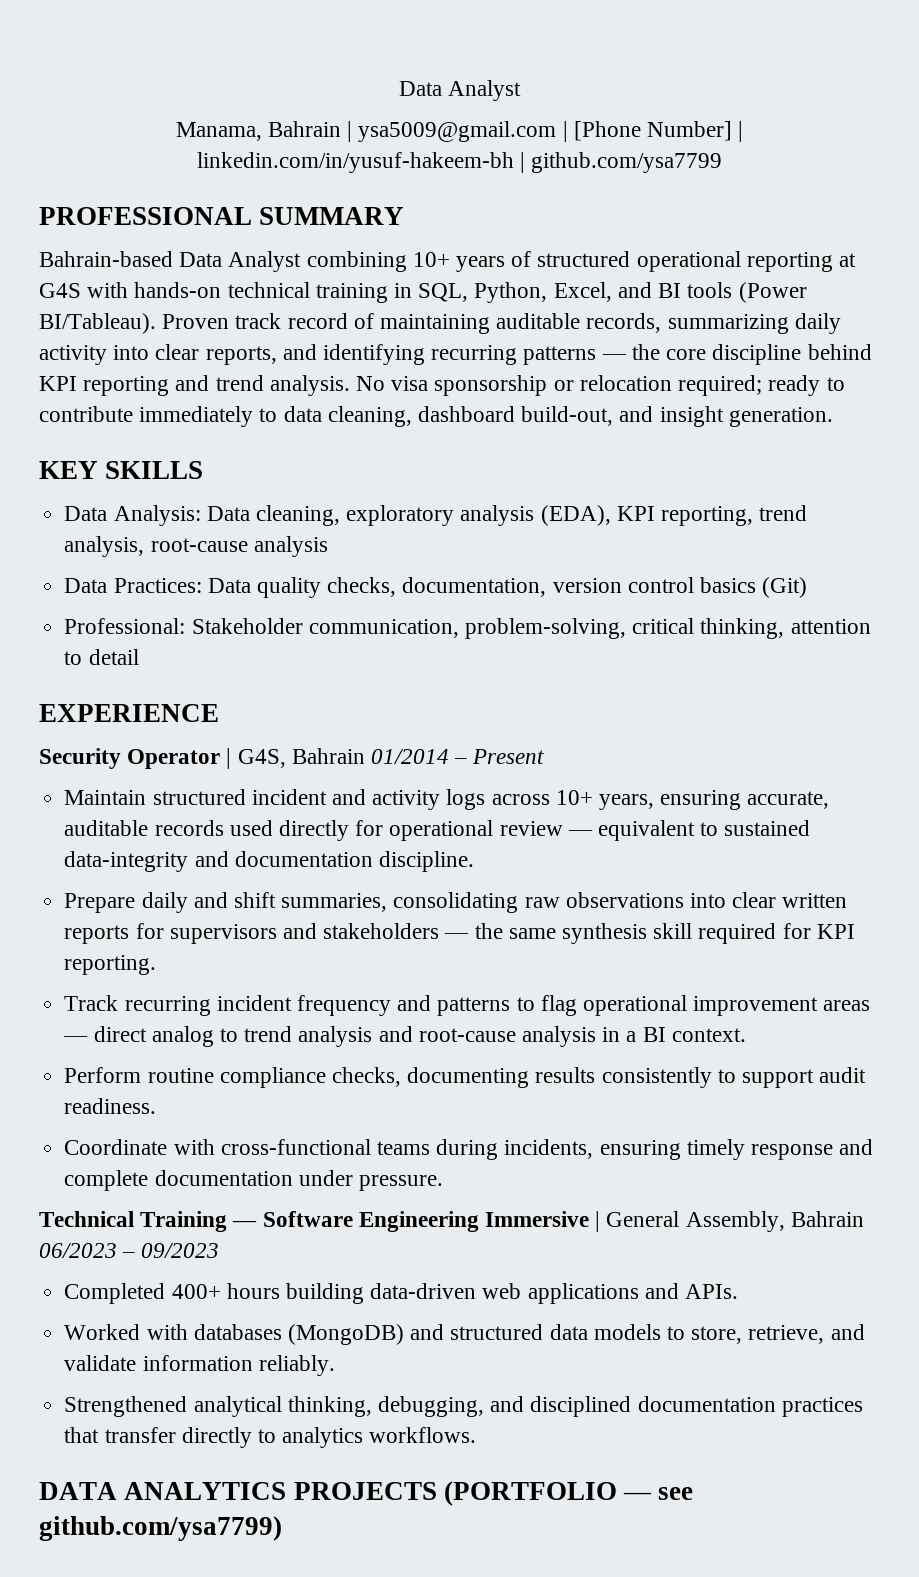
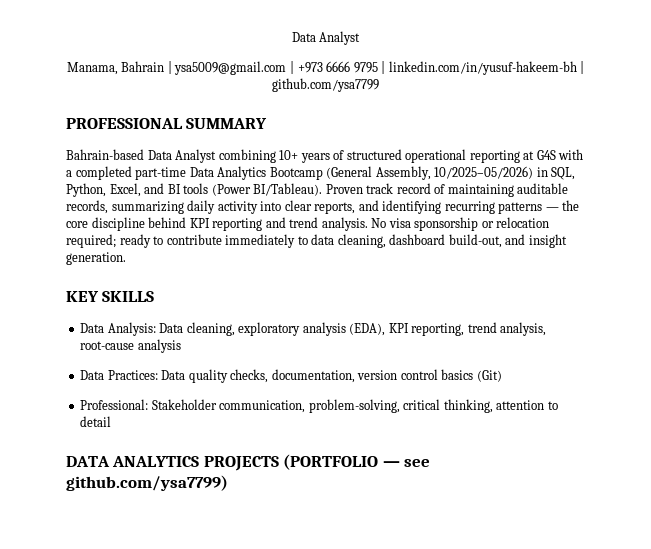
- Manama, Bahrain | ysa5009@gmail.com | [Phone Number] | linkedin.com/in/yusuf-hakeem-bh | github.com/ysa7799
+ Manama, Bahrain | ysa5009@gmail.com | +973 6666 9795 | linkedin.com/in/yusuf-hakeem-bh | github.com/ysa7799
- Bahrain-based Data Analyst combining 10+ years of structured operational reporting at G4S with hands-on technical training in SQL, Python, Excel, and BI tools (Power BI/Tableau).
+ Bahrain-based Data Analyst combining 10+ years of structured operational reporting at G4S with a completed part-time Data Analytics Bootcamp (General Assembly, 10/2025–05/2026) in SQL, Python, Excel, and BI tools (Power BI/Tableau).
- EXPERIENCE
- Security Operator | G4S, Bahrain 01/2014 – Present
- Maintain structured incident and activity logs across 10+ years, ensuring accurate, auditable records used directly for operational review — equivalent to sustained data-integrity and documentation discipline.
- Prepare daily and shift summaries, consolidating raw observations into clear written reports for supervisors and stakeholders — the same synthesis skill required for KPI reporting.
- Track recurring incident frequency and patterns to flag operational improvement areas — direct analog to trend analysis and root-cause analysis in a BI context.
- Perform routine compliance checks, documenting results consistently to support audit readiness.
- Coordinate with cross-functional teams during incidents, ensuring timely response and complete documentation under pressure.
- Technical Training — Software Engineering Immersive | General Assembly, Bahrain 06/2023 – 09/2023
- Completed 400+ hours building data-driven web applications and APIs.
- Worked with databases (MongoDB) and structured data models to store, retrieve, and validate information reliably.
- Strengthened analytical thinking, debugging, and disciplined documentation practices that transfer directly to analytics workflows.

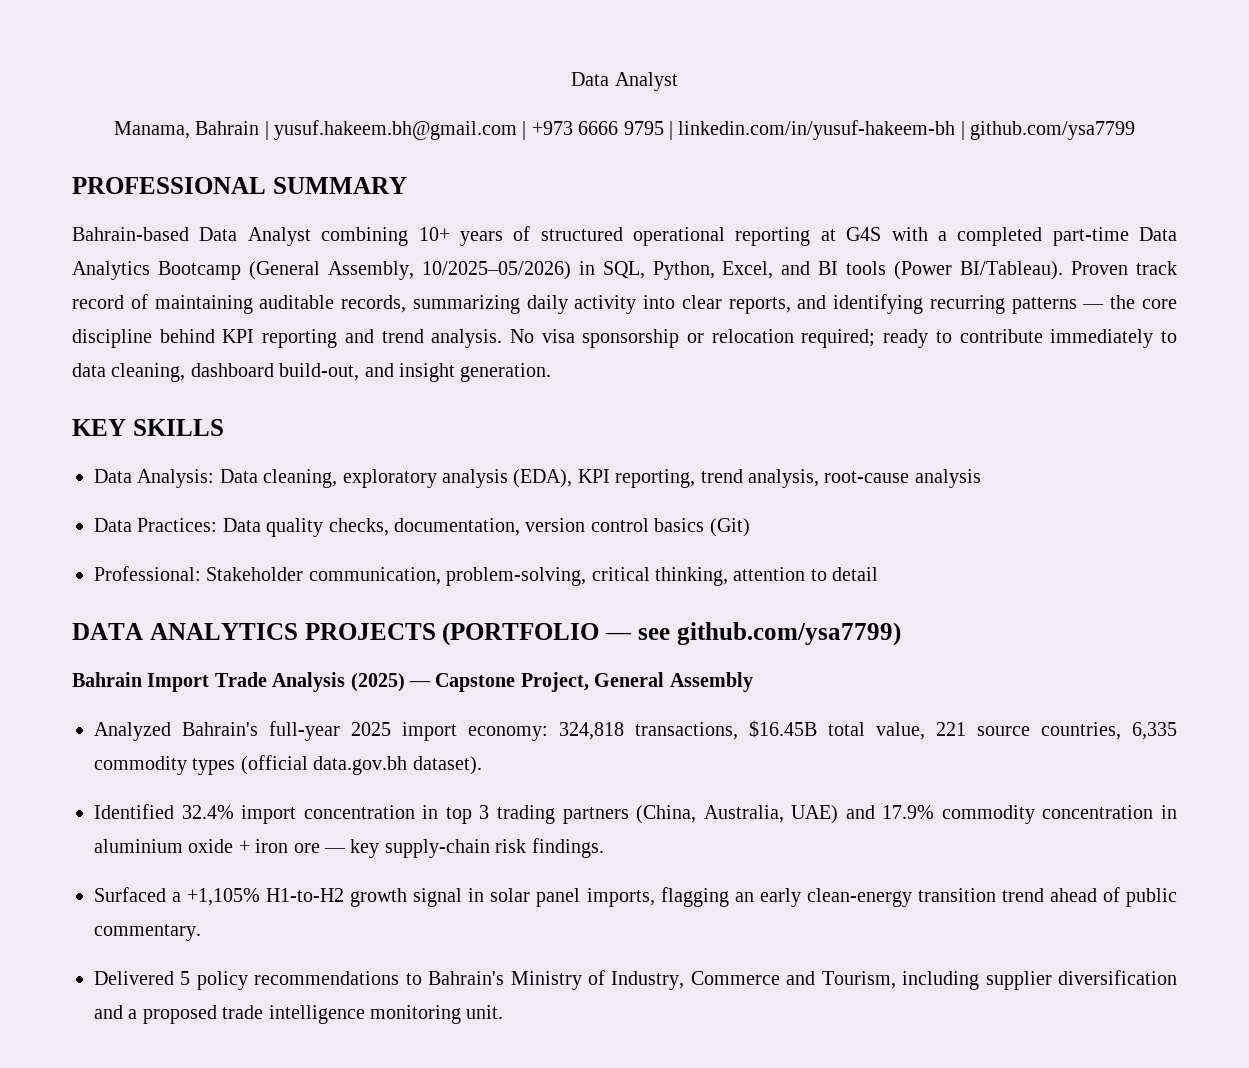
- Manama, Bahrain | ysa5009@gmail.com | +973 6666 9795 | linkedin.com/in/yusuf-hakeem-bh | github.com/ysa7799
+ Manama, Bahrain | yusuf.hakeem.bh@gmail.com | +973 6666 9795 | linkedin.com/in/yusuf-hakeem-bh | github.com/ysa7799
+ Bahrain Import Trade Analysis (2025) — Capstone Project, General Assembly
+ Analyzed Bahrain's full-year 2025 import economy: 324,818 transactions, $16.45B total value, 221 source countries, 6,335 commodity types (official data.gov.bh dataset).
+ Identified 32.4% import concentration in top 3 trading partners (China, Australia, UAE) and 17.9% commodity concentration in aluminium oxide + iron ore — key supply-chain risk findings.
+ Surfaced a +1,105% H1-to-H2 growth signal in solar panel imports, flagging an early clean-energy transition trend ahead of public commentary.
+ Delivered 5 policy recommendations to Bahrain's Ministry of Industry, Commerce and Tourism, including supplier diversification and a proposed trade intelligence monitoring unit.

